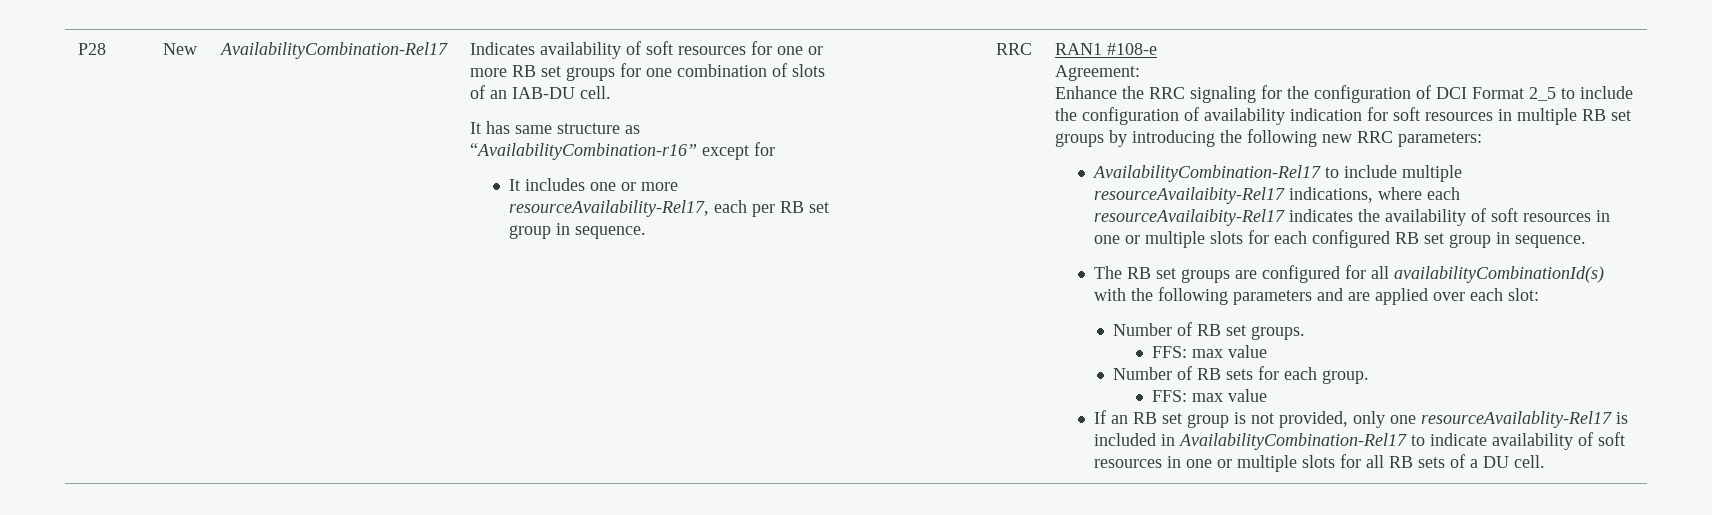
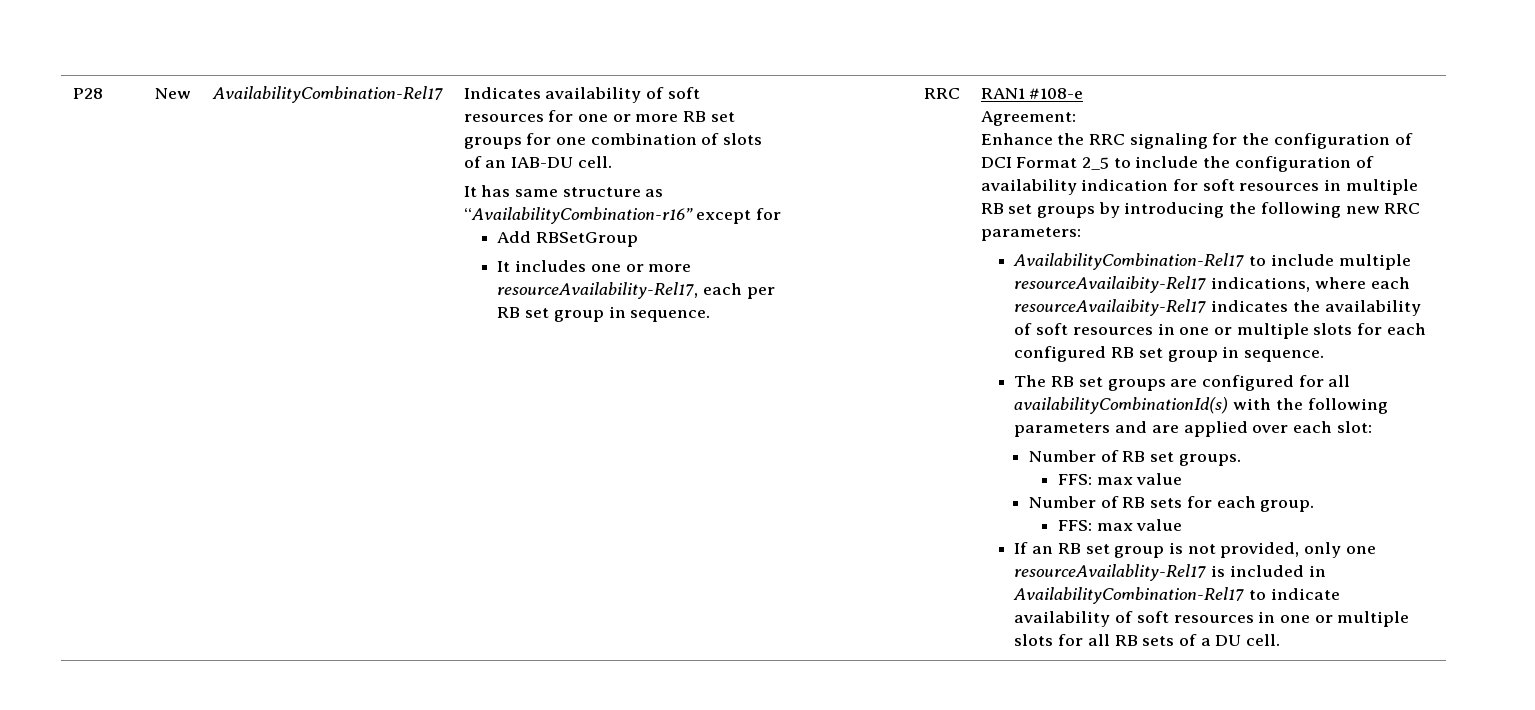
+ Add RBSetGroup

